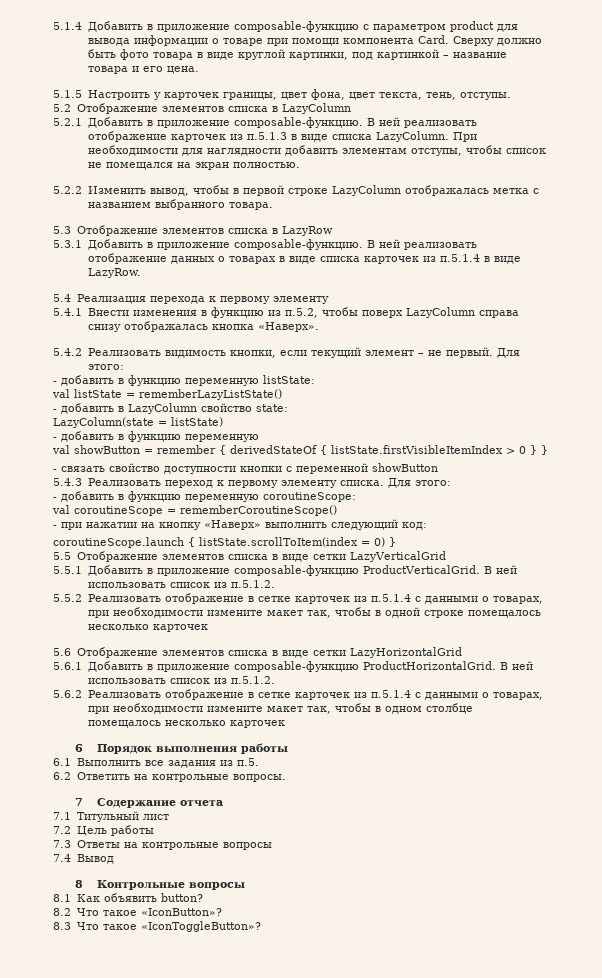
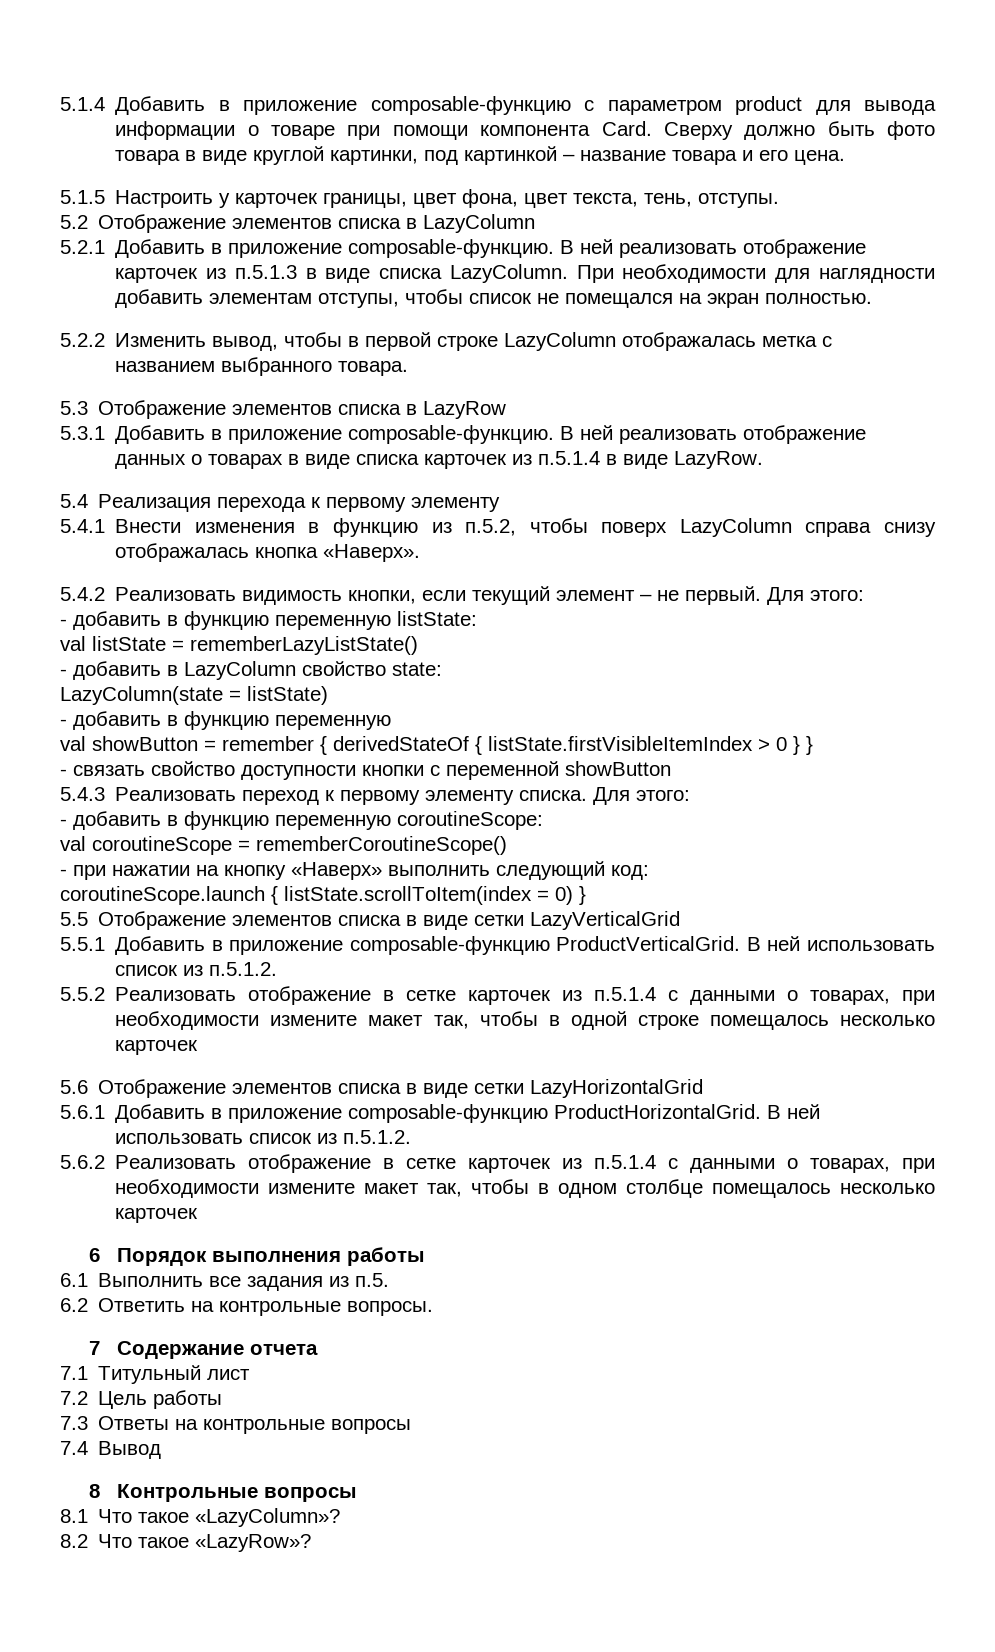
- 8.1 Как объявить button?
+ 8.1 Что такое «LazyColumn»?
- 8.2 Что такое «IconButton»?
- 8.3 Что такое «IconToggleButton»?
+ 8.2 Что такое «LazyRow»?

